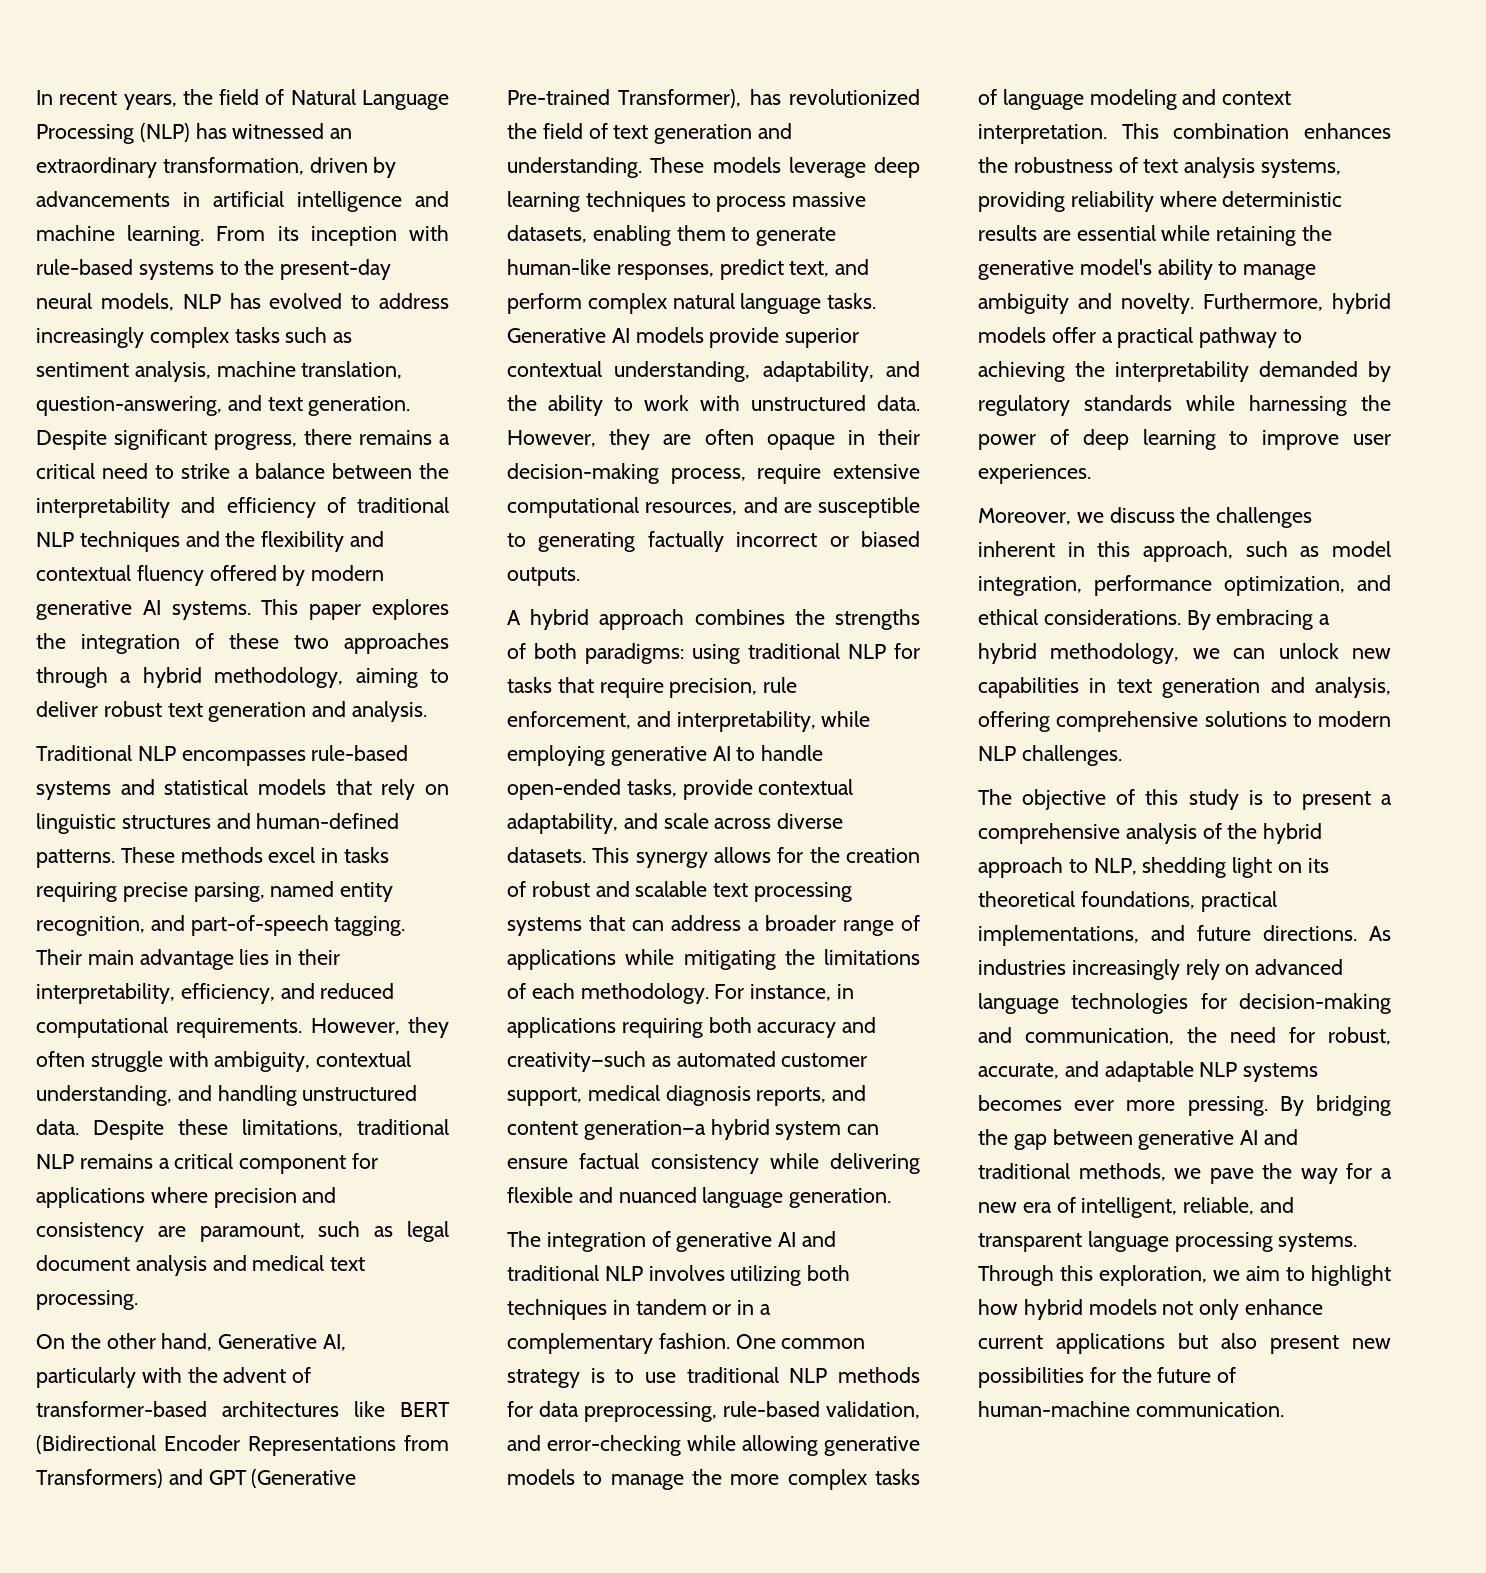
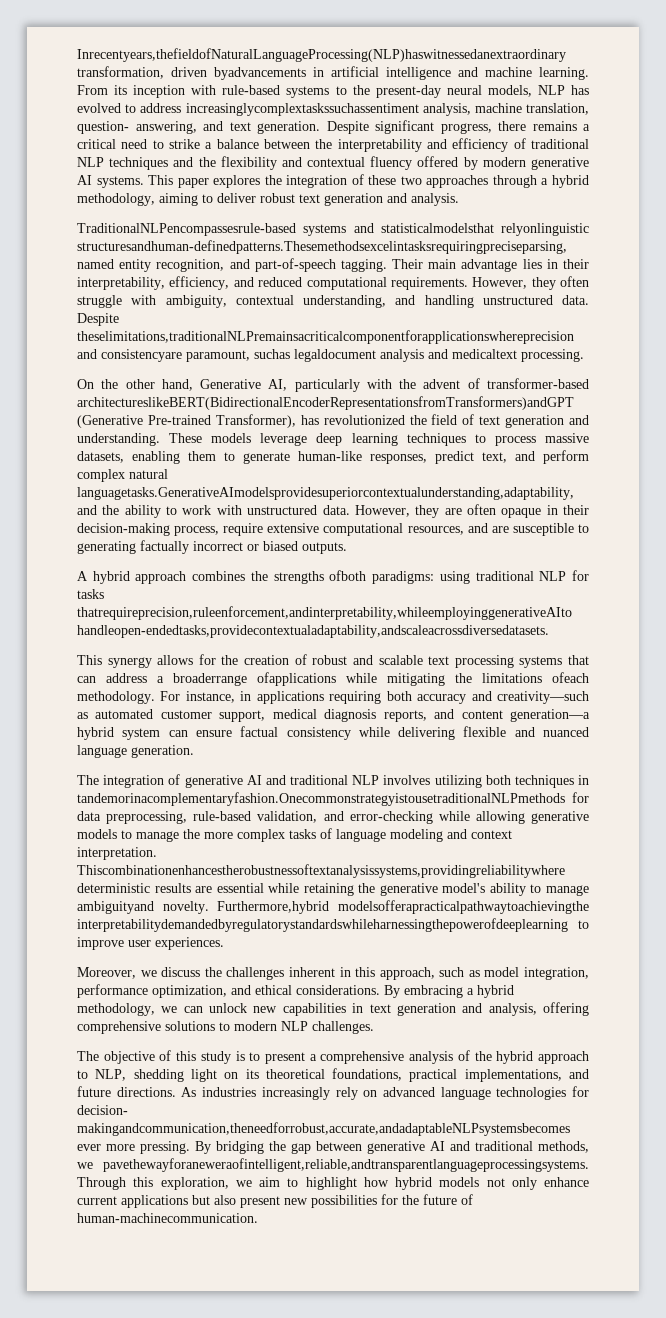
- In recent years, the field of Natural Language Processing (NLP) has witnessed an extraordinary transformation, driven by advancements in artificial intelligence and machine learning.
+ Inrecentyears,thefieldofNaturalLanguageProcessing(NLP)haswitnessedanextraordinary transformation, driven byadvancements in artificial intelligence and machine learning.
- From its inception with rule-based systems to the present-day neural models, NLP has evolved to address increasingly complex tasks such as sentiment analysis, machine translation, question-answering, and text generation.
+ From its inception with rule-based systems to the present-day neural models, NLP has evolved to address increasinglycomplextaskssuchassentiment analysis, machine translation, question- answering, and text generation.
- Traditional NLP encompasses rule-based systems and statistical models that rely on linguistic structures and human-defined patterns. These methods excel in tasks requiring precise parsing, named entity recognition, and part-of-speech tagging.
+ TraditionalNLPencompassesrule-based systems and statisticalmodelsthat relyonlinguistic structuresandhuman-definedpatterns.Thesemethodsexcelintasksrequiringpreciseparsing, named entity recognition, and part-of-speech tagging.
- Despite these limitations, traditional NLP remains a critical component for applications where precision and consistency are paramount, such as legal document analysis and medical text processing.
+ Despite theselimitations,traditionalNLPremainsacriticalcomponentforapplicationswhereprecision and consistencyare paramount, suchas legaldocument analysis and medicaltext processing.
- On the other hand, Generative AI, particularly with the advent of transformer-based architectures like BERT (Bidirectional Encoder Representations from Transformers) and GPT (Generative Pre-trained Transformer), has revolutionized the field of text generation and understanding.
+ On the other hand, Generative AI, particularly with the advent of transformer-based architectureslikeBERT(BidirectionalEncoderRepresentationsfromTransformers)andGPT (Generative Pre-trained Transformer), has revolutionized the field of text generation and understanding.
- These models leverage deep learning techniques to process massive datasets, enabling them to generate human-like responses, predict text, and perform complex natural language tasks. Generative AI models provide superior contextual understanding, adaptability, and the ability to work with unstructured data.
+ These models leverage deep learning techniques to process massive datasets, enabling them to generate human-like responses, predict text, and perform complex natural languagetasks.GenerativeAImodelsprovidesuperiorcontextualunderstanding,adaptability, and the ability to work with unstructured data.
- A hybrid approach combines the strengths of both paradigms: using traditional NLP for tasks that require precision, rule enforcement, and interpretability, while employing generative AI to handle open-ended tasks, provide contextual adaptability, and scale across diverse datasets. This synergy allows for the creation of robust and scalable text processing systems that can address a broader range of applications while mitigating the limitations of each methodology.
+ A hybrid approach combines the strengths ofboth paradigms: using traditional NLP for tasks thatrequireprecision,ruleenforcement,andinterpretability,whileemployinggenerativeAIto handleopen-endedtasks,providecontextualadaptability,andscaleacrossdiversedatasets.
+ This synergy allows for the creation of robust and scalable text processing systems that can address a broaderrange ofapplications while mitigating the limitations ofeach methodology.
- The integration of generative AI and traditional NLP involves utilizing both techniques in tandem or in a complementary fashion. One common strategy is to use traditional NLP methods for data preprocessing, rule-based validation, and error-checking while allowing generative models to manage the more complex tasks of language modeling and context interpretation.
+ The integration of generative AI and traditional NLP involves utilizing both techniques in tandemorinacomplementaryfashion.OnecommonstrategyistousetraditionalNLPmethods for data preprocessing, rule-based validation, and error-checking while allowing generative models to manage the more complex tasks of language modeling and context interpretation.
- This combination enhances the robustness of text analysis systems, providing reliability where deterministic results are essential while retaining the generative model's ability to manage ambiguity and novelty. Furthermore, hybrid models offer a practical pathway to achieving the interpretability demanded by regulatory standards while harnessing the power of deep learning to improve user experiences.
+ Thiscombinationenhancestherobustnessoftextanalysissystems,providingreliabilitywhere deterministic results are essential while retaining the generative model's ability to manage ambiguityand novelty. Furthermore,hybrid modelsofferapracticalpathwaytoachievingthe interpretabilitydemandedbyregulatorystandardswhileharnessingthepowerofdeeplearning to improve user experiences.
- As industries increasingly rely on advanced language technologies for decision-making and communication, the need for robust, accurate, and adaptable NLP systems becomes ever more pressing.
+ As industries increasingly rely on advanced language technologies for decision- makingandcommunication,theneedforrobust,accurate,andadaptableNLPsystemsbecomes ever more pressing.
- By bridging the gap between generative AI and traditional methods, we pave the way for a new era of intelligent, reliable, and transparent language processing systems.
+ By bridging the gap between generative AI and traditional methods, we pavethewayforaneweraofintelligent,reliable,andtransparentlanguageprocessingsystems.
- Through this exploration, we aim to highlight how hybrid models not only enhance current applications but also present new possibilities for the future of human-machine communication.
+ Through this exploration, we aim to highlight how hybrid models not only enhance current applications but also present new possibilities for the future of human-machinecommunication.

